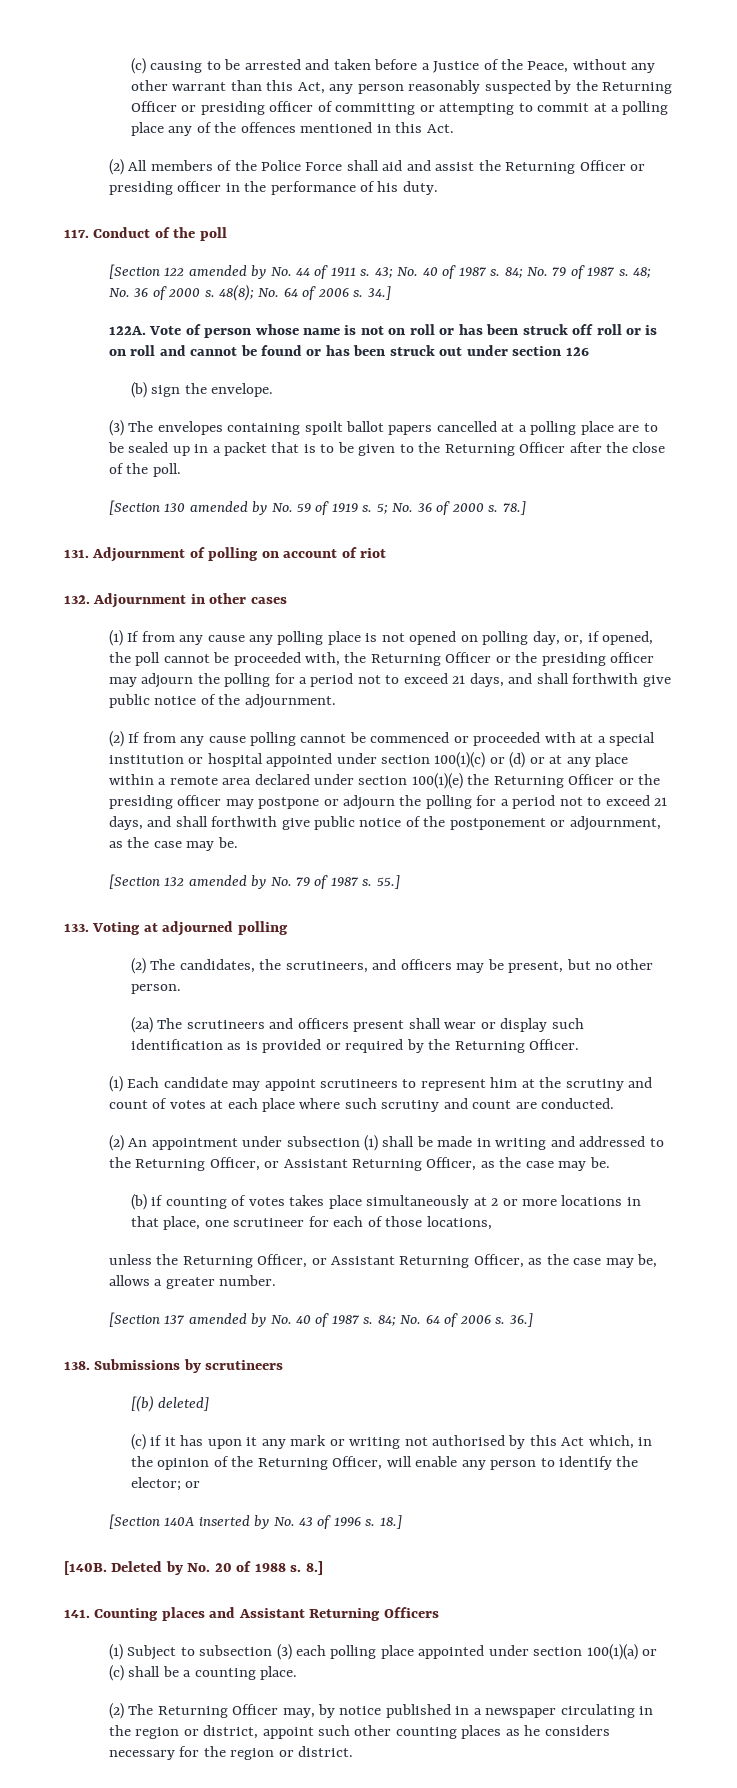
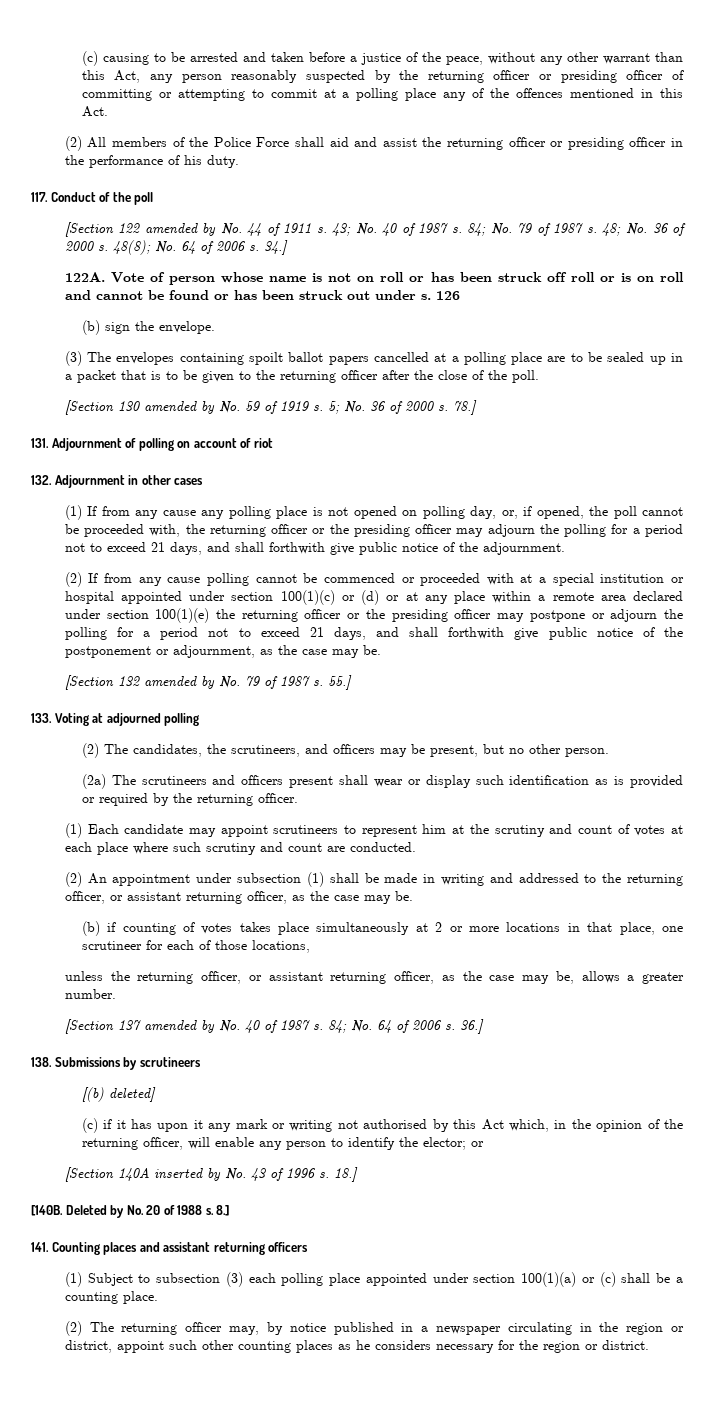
- (c) causing to be arrested and taken before a Justice of the Peace, without any other warrant than this Act, any person reasonably suspected by the Returning Officer or presiding officer of committing or attempting to commit at a polling place any of the offences mentioned in this Act.
+ (c) causing to be arrested and taken before a justice of the peace, without any other warrant than this Act, any person reasonably suspected by the returning officer or presiding officer of committing or attempting to commit at a polling place any of the offences mentioned in this Act.
- (2) All members of the Police Force shall aid and assist the Returning Officer or presiding officer in the performance of his duty.
+ (2) All members of the Police Force shall aid and assist the returning officer or presiding officer in the performance of his duty.
- Vote of person whose name is not on roll or has been struck off roll or is on roll and cannot be found or has been struck out under section 126
+ Vote of person whose name is not on roll or has been struck off roll or is on roll and cannot be found or has been struck out under s. 126
- (3) The envelopes containing spoilt ballot papers cancelled at a polling place are to be sealed up in a packet that is to be given to the Returning Officer after the close of the poll.
+ (3) The envelopes containing spoilt ballot papers cancelled at a polling place are to be sealed up in a packet that is to be given to the returning officer after the close of the poll.
- (1) If from any cause any polling place is not opened on polling day, or, if opened, the poll cannot be proceeded with, the Returning Officer or the presiding officer may adjourn the polling for a period not to exceed 21 days, and shall forthwith give public notice of the adjournment.
+ (1) If from any cause any polling place is not opened on polling day, or, if opened, the poll cannot be proceeded with, the returning officer or the presiding officer may adjourn the polling for a period not to exceed 21 days, and shall forthwith give public notice of the adjournment.
- (2) If from any cause polling cannot be commenced or proceeded with at a special institution or hospital appointed under section 100(1)(c) or (d) or at any place within a remote area declared under section 100(1)(e) the Returning Officer or the presiding officer may postpone or adjourn the polling for a period not to exceed 21 days, and shall forthwith give public notice of the postponement or adjournment, as the case may be.
+ (2) If from any cause polling cannot be commenced or proceeded with at a special institution or hospital appointed under section 100(1)(c) or (d) or at any place within a remote area declared under section 100(1)(e) the returning officer or the presiding officer may postpone or adjourn the polling for a period not to exceed 21 days, and shall forthwith give public notice of the postponement or adjournment, as the case may be.
- (2a) The scrutineers and officers present shall wear or display such identification as is provided or required by the Returning Officer.
+ (2a) The scrutineers and officers present shall wear or display such identification as is provided or required by the returning officer.
- (2) An appointment under subsection (1) shall be made in writing and addressed to the Returning Officer, or Assistant Returning Officer, as the case may be.
+ (2) An appointment under subsection (1) shall be made in writing and addressed to the returning officer, or assistant returning officer, as the case may be.
- unless the Returning Officer, or Assistant Returning Officer, as the case may be, allows a greater number.
+ unless the returning officer, or assistant returning officer, as the case may be, allows a greater number.
- (c) if it has upon it any mark or writing not authorised by this Act which, in the opinion of the Returning Officer, will enable any person to identify the elector; or
+ (c) if it has upon it any mark or writing not authorised by this Act which, in the opinion of the returning officer, will enable any person to identify the elector; or
- 141. Counting places and Assistant Returning Officers
+ 141. Counting places and assistant returning officers
- (2) The Returning Officer may, by notice published in a newspaper circulating in the region or district, appoint such other counting places as he considers necessary for the region or district.
+ (2) The returning officer may, by notice published in a newspaper circulating in the region or district, appoint such other counting places as he considers necessary for the region or district.

